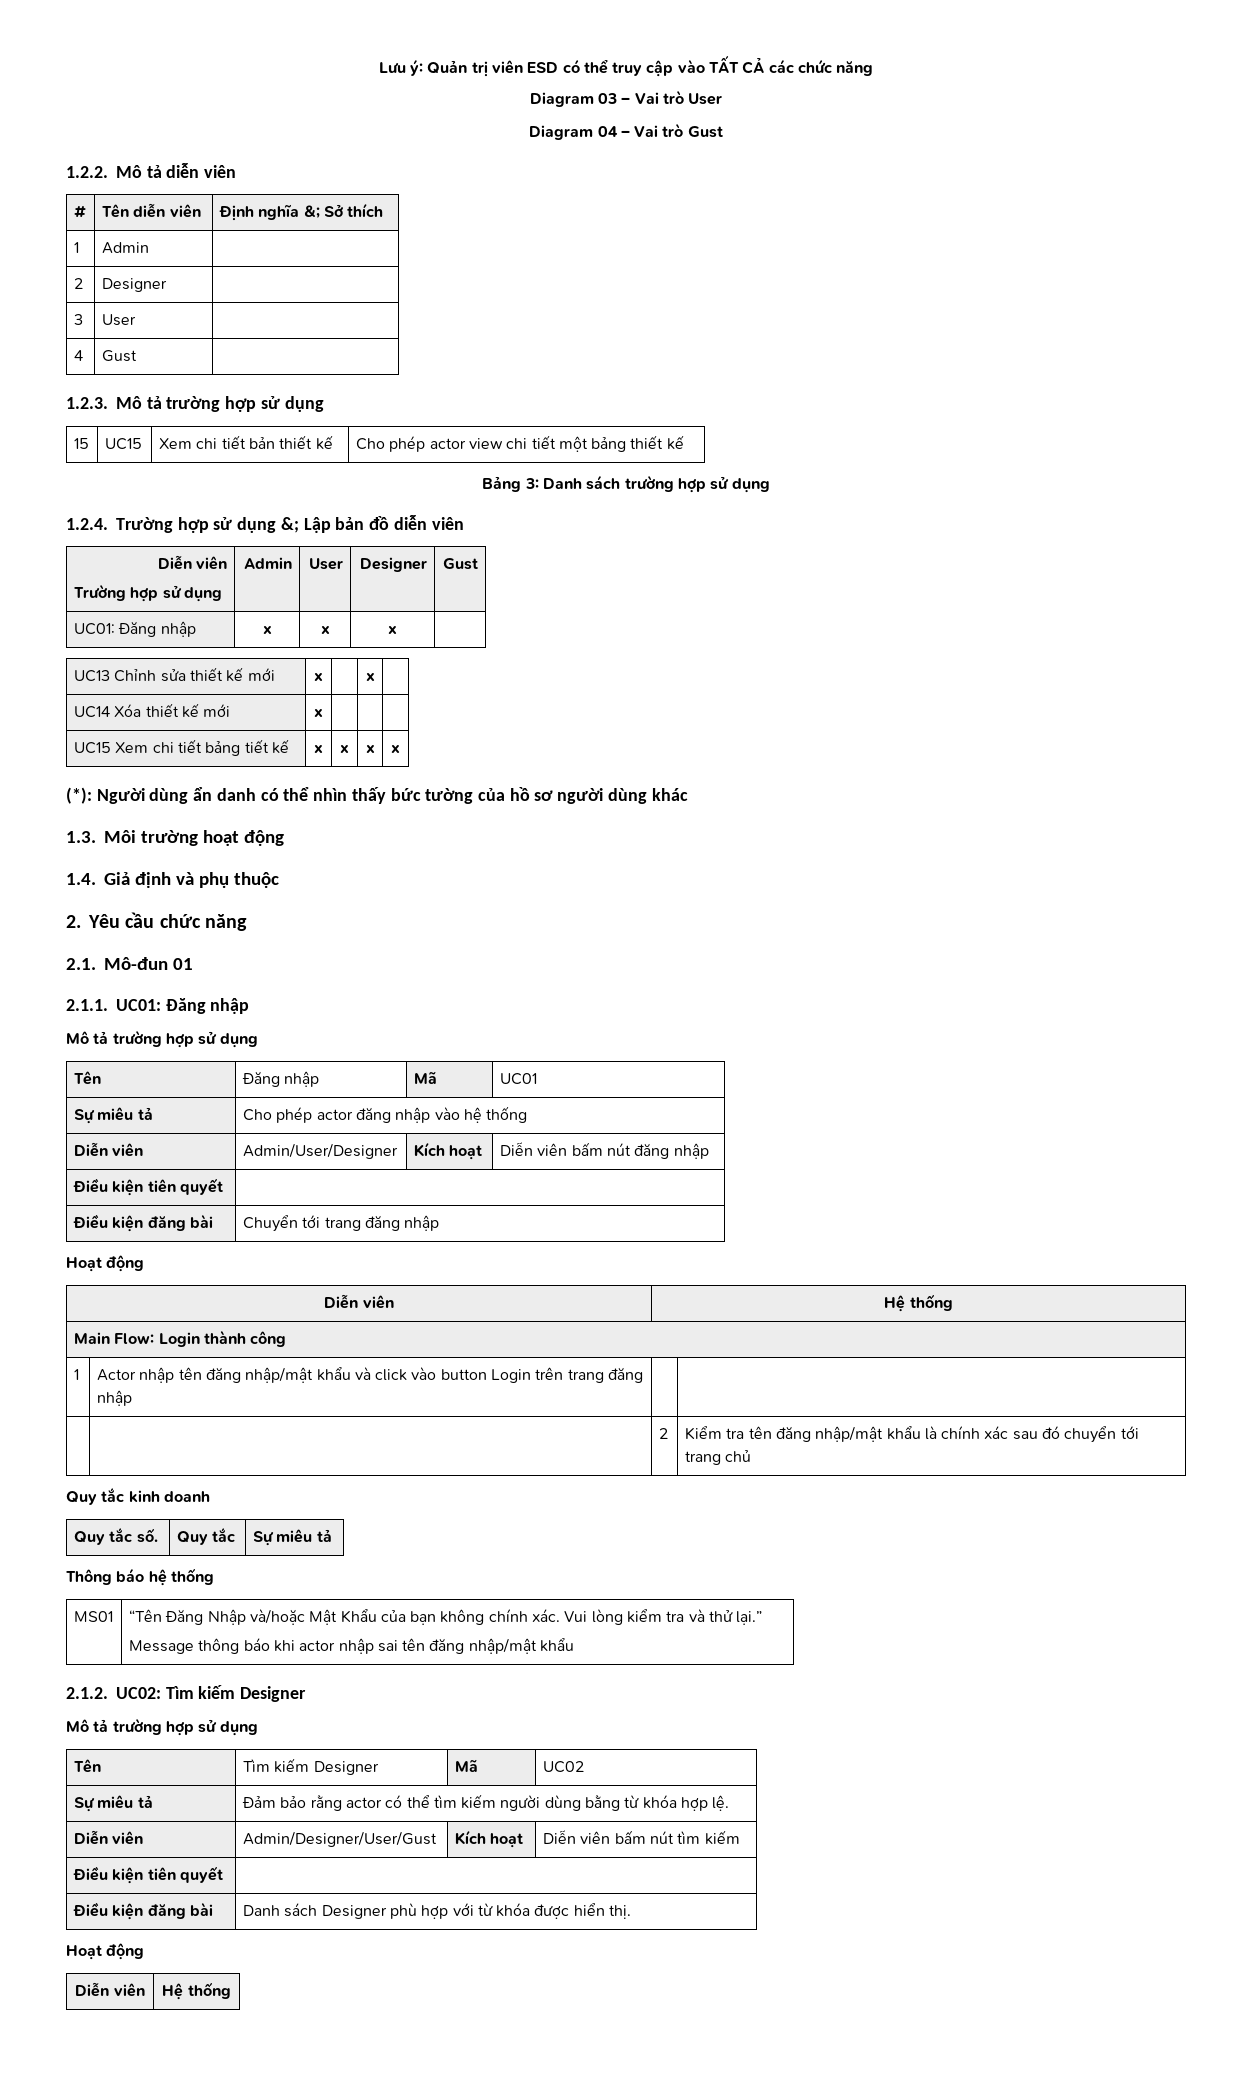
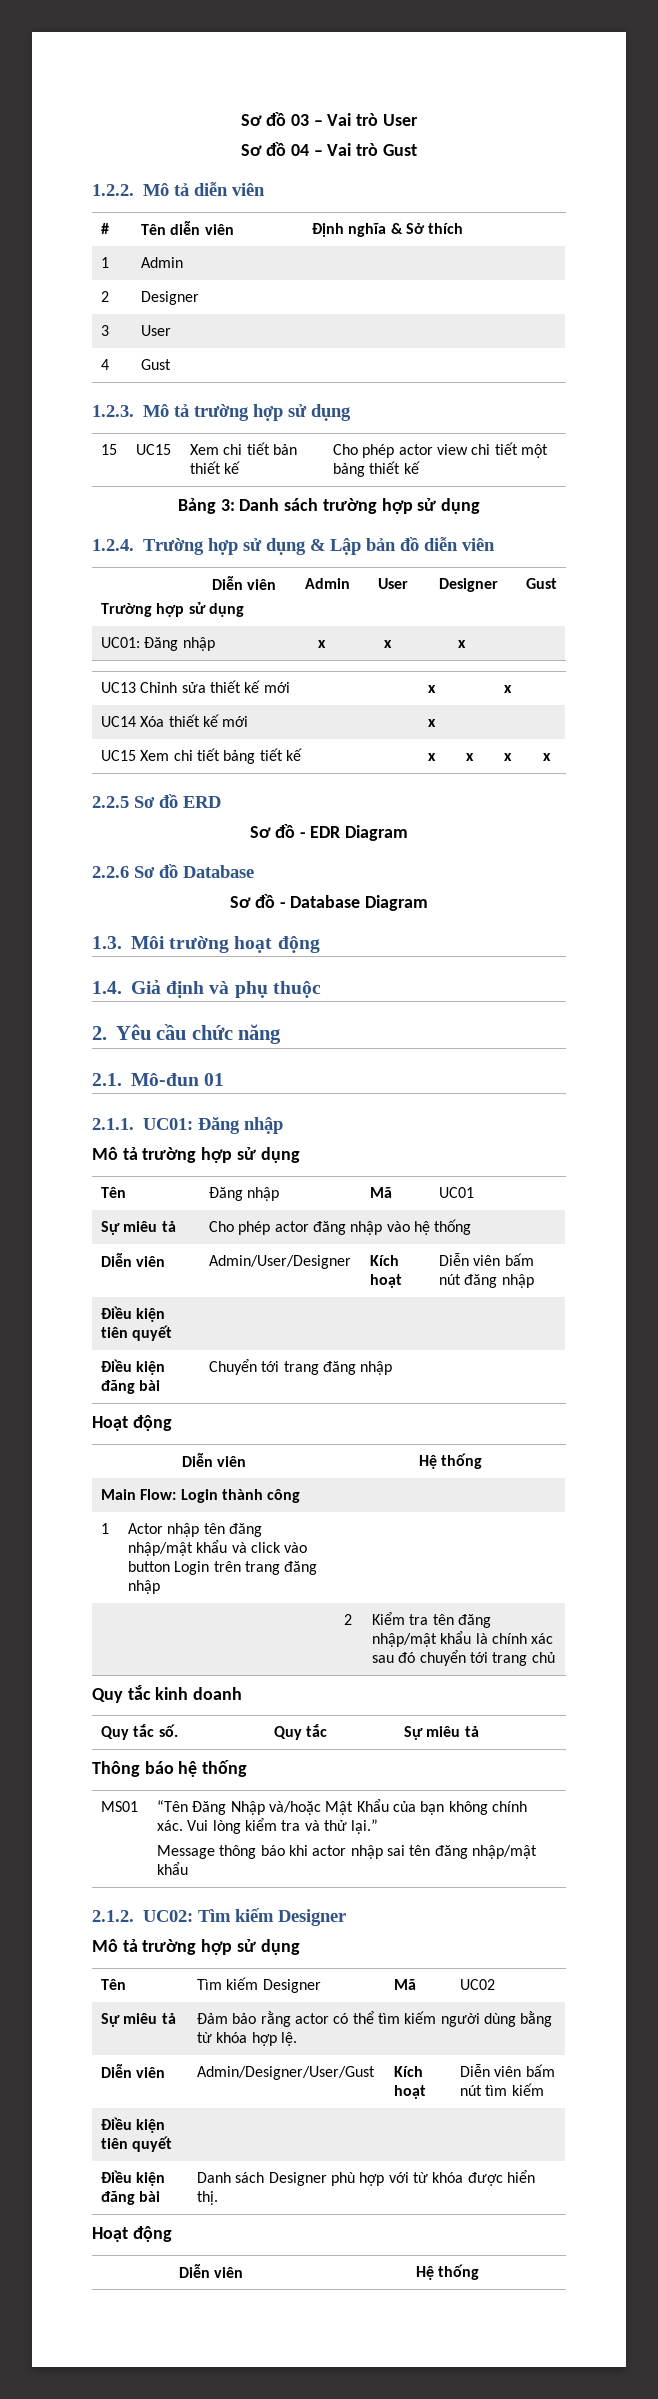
- Lưu ý: Quản trị viên ESD có thể truy cập vào TẤT CẢ các chức năng
- Diagram 03 – Vai trò User
+ Sơ đồ 03 – Vai trò User
- Diagram 04 – Vai trò Gust
+ Sơ đồ 04 – Vai trò Gust
- # | Tên diễn viên | Định nghĩa &; Sở thích
+ # | Tên diễn viên | Định nghĩa & Sở thích
- 1.2.4. Trường hợp sử dụng &; Lập bản đồ diễn viên
+ 1.2.4. Trường hợp sử dụng & Lập bản đồ diễn viên
- (*): Người dùng ẩn danh có thể nhìn thấy bức tường của hồ sơ người dùng khác
+ 2.2.5 Sơ đồ ERD
+ Sơ đồ - EDR Diagram
+ 2.2.6 Sơ đồ Database
+ Sơ đồ - Database Diagram

